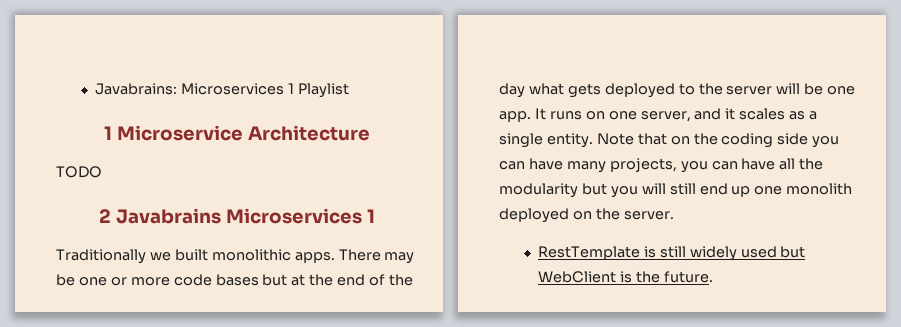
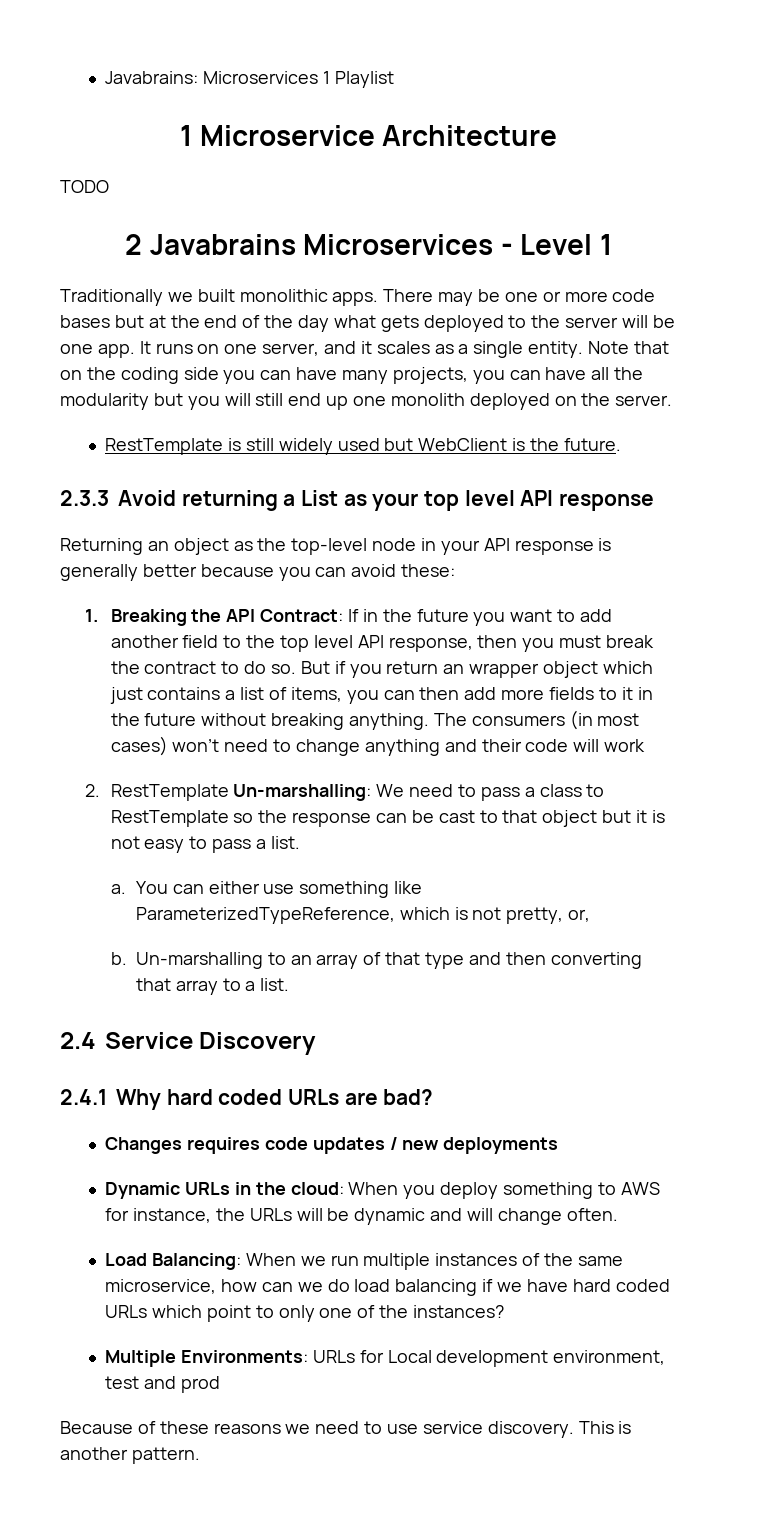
- 2 Javabrains Microservices 1
+ 2 Javabrains Microservices - Level 1
+ 2.3.3 Avoid returning a List as your top level API response
+ Returning an object as the top-level node in your API response is generally better because you can avoid these:
+ 1. Breaking the API Contract: If in the future you want to add another field to the top level API response, then you must break the contract to do so. But if you return an wrapper object which just contains a list of items, you can then add more fields to it in the future without breaking anything. The consumers (in most cases) won’t need to change anything and their code will work
+ 2. RestTemplate Un-marshalling: We need to pass a class to RestTemplate so the response can be cast to that object but it is not easy to pass a list.
+ a. You can either use something like ParameterizedTypeReference, which is not pretty, or,
+ b. Un-marshalling to an array of that type and then converting that array to a list.
+ 2.4 Service Discovery
+ 2.4.1 Why hard coded URLs are bad?
+ Changes requires code updates / new deployments
+ Dynamic URLs in the cloud: When you deploy something to AWS for instance, the URLs will be dynamic and will change often.
+ Load Balancing: When we run multiple instances of the same microservice, how can we do load balancing if we have hard coded URLs which point to only one of the instances?
+ Multiple Environments: URLs for Local development environment, test and prod
+ Because of these reasons we need to use service discovery. This is another pattern.

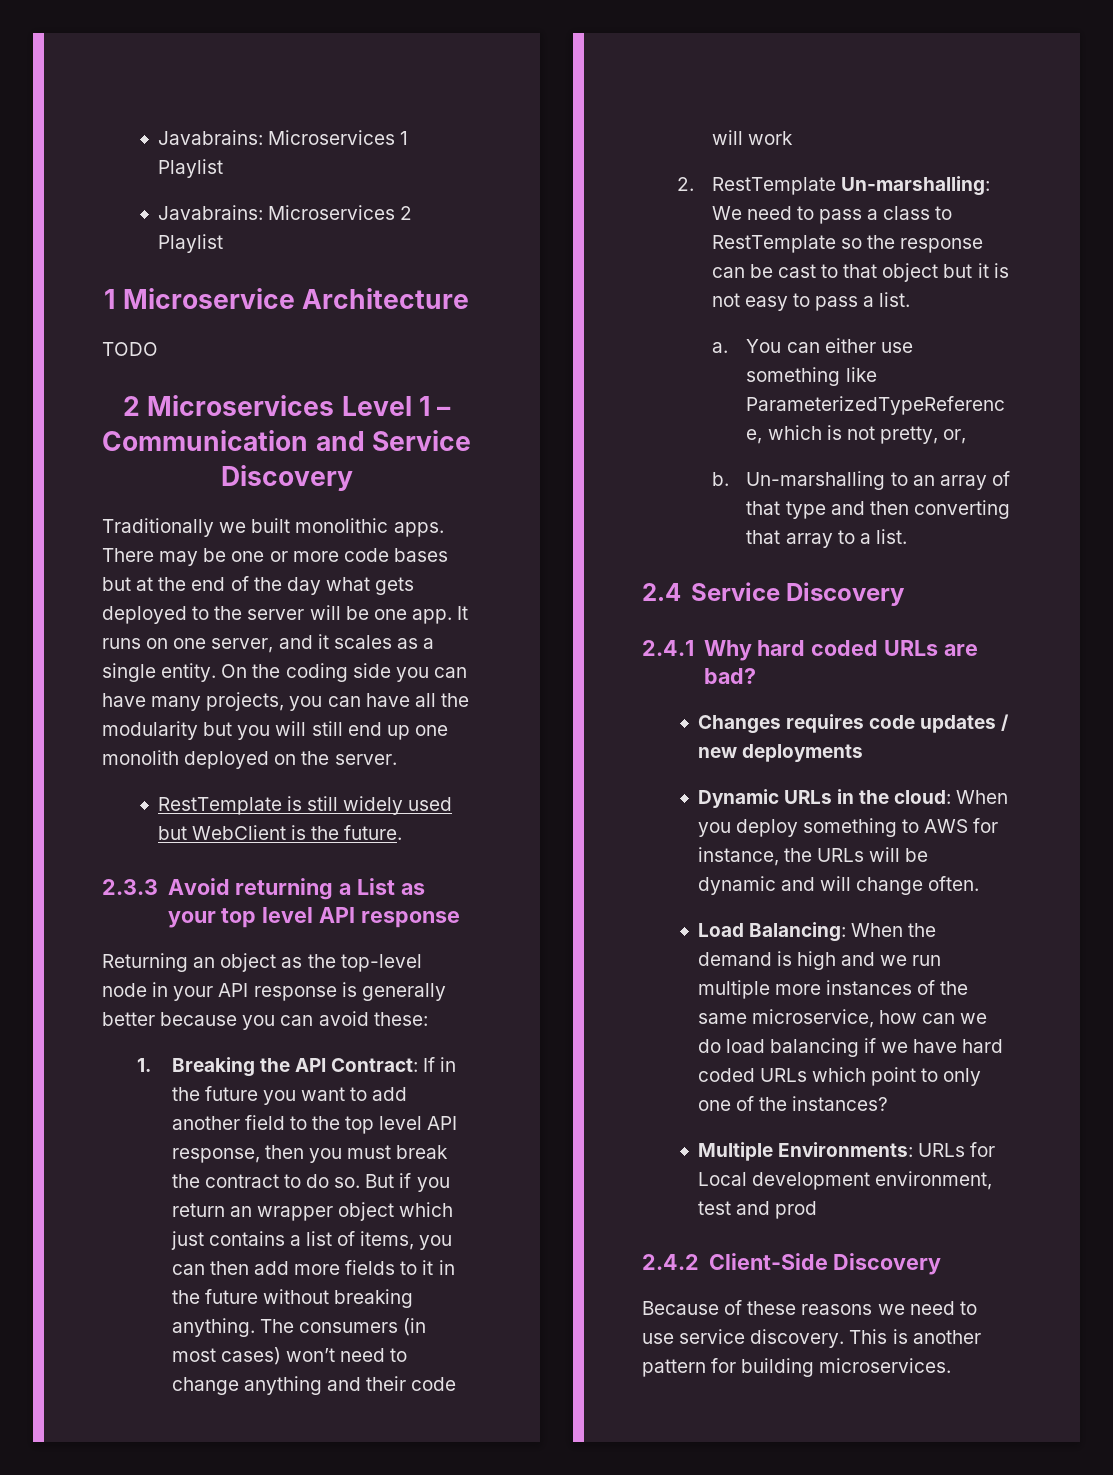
+ Javabrains: Microservices 2 Playlist
- 2 Javabrains Microservices - Level 1
+ 2 Microservices Level 1 – Communication and Service Discovery
- Note that on the coding side you can have many projects, you can have all the modularity but you will still end up one monolith deployed on the server.
+ On the coding side you can have many projects, you can have all the modularity but you will still end up one monolith deployed on the server.
- Load Balancing: When we run multiple instances of the same microservice, how can we do load balancing if we have hard coded URLs which point to only one of the instances?
+ Load Balancing: When the demand is high and we run multiple more instances of the same microservice, how can we do load balancing if we have hard coded URLs which point to only one of the instances?
+ 2.4.2 Client-Side Discovery
- This is another pattern.
+ This is another pattern for building microservices.

